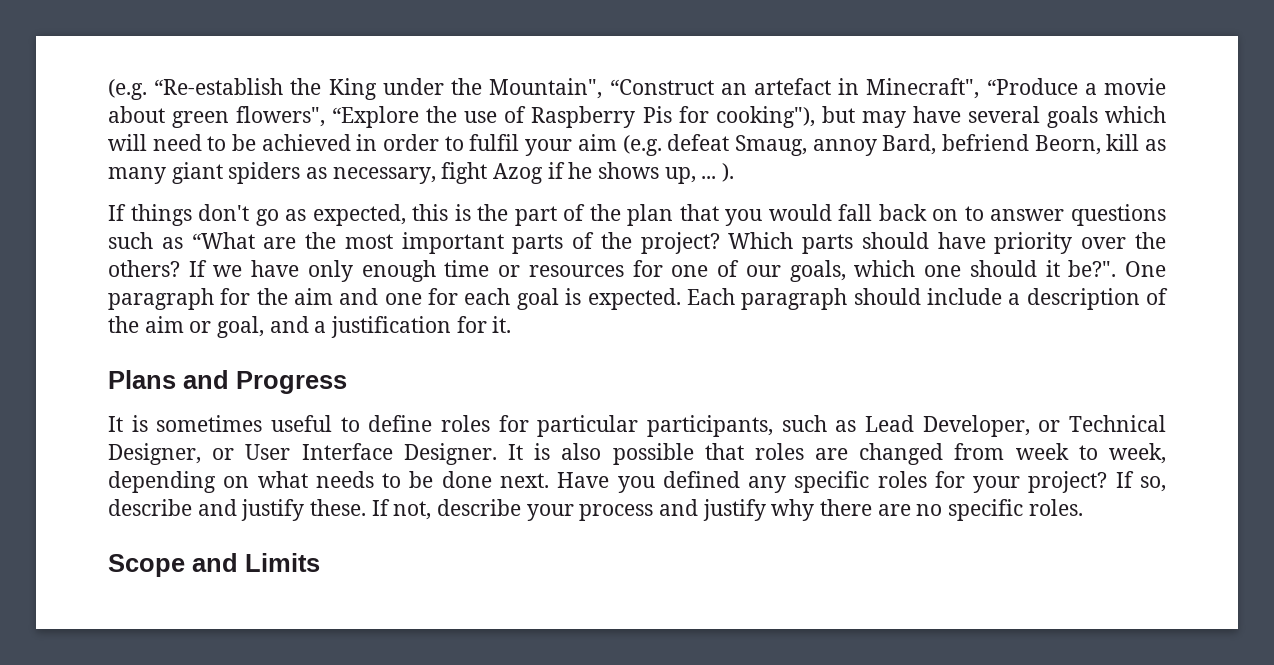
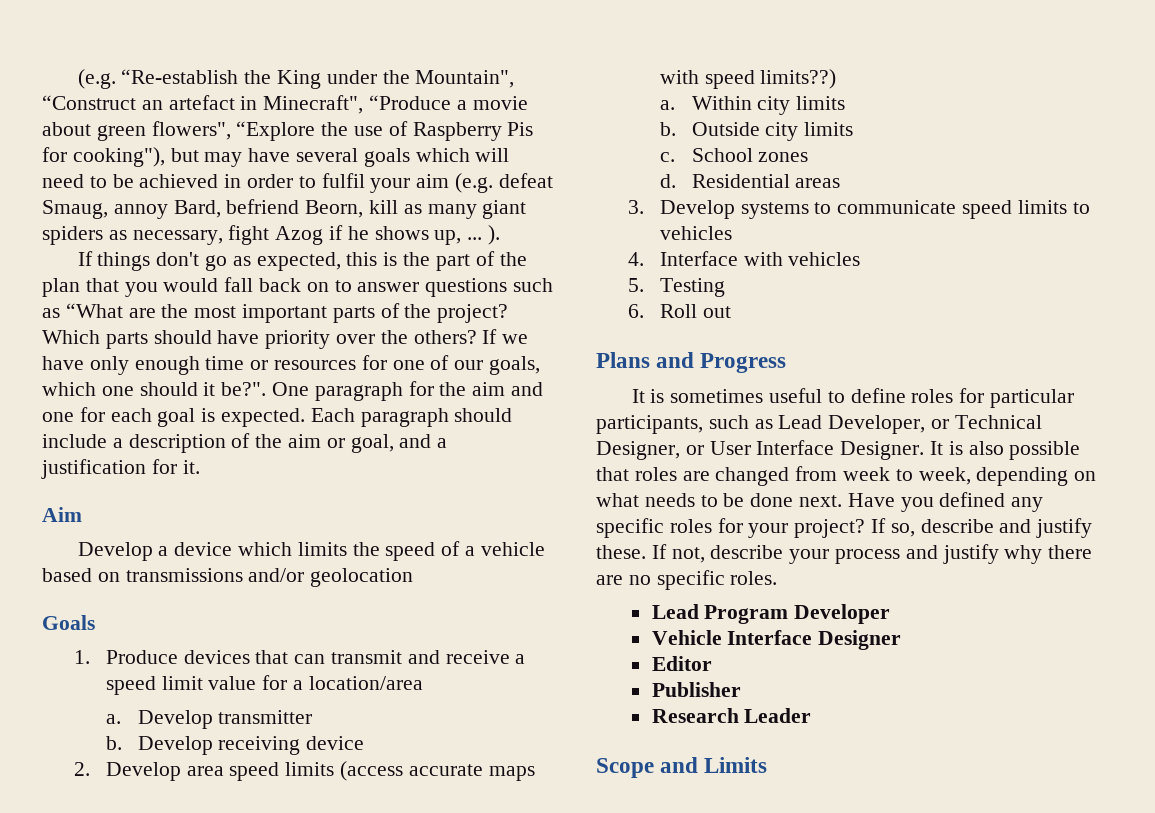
+ Aim
+ Develop a device which limits the speed of a vehicle based on transmissions and/or geolocation
+ Goals
+ 1. Produce devices that can transmit and receive a speed limit value for a location/area
+ a. Develop transmitter
+ b. Develop receiving device
+ 2. Develop area speed limits (access accurate maps with speed limits??)
+ a. Within city limits
+ b. Outside city limits
+ c. School zones
+ d. Residential areas
+ 3. Develop systems to communicate speed limits to vehicles
+ 4. Interface with vehicles
+ 5. Testing
+ 6. Roll out
+ Lead Program Developer
+ Vehicle Interface Designer
+ Editor
+ Publisher
+ Research Leader

